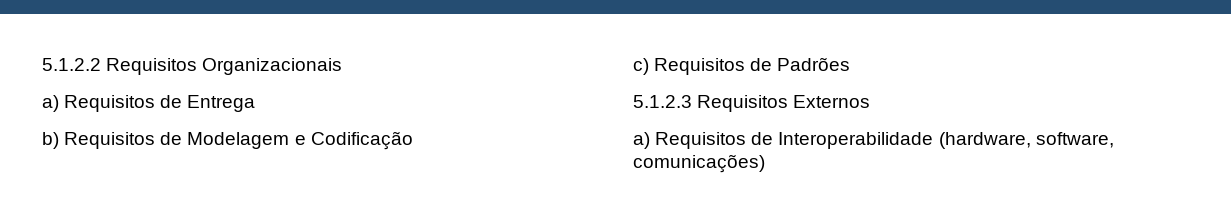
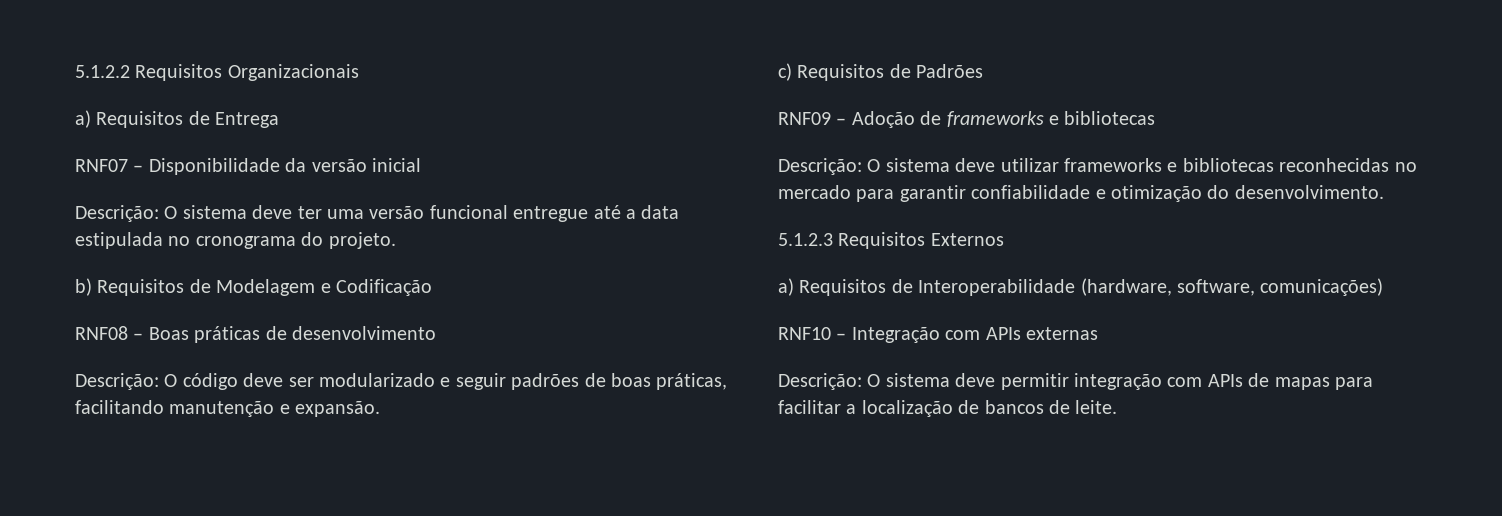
+ RNF07 – Disponibilidade da versão inicial
+ Descrição: O sistema deve ter uma versão funcional entregue até a data estipulada no cronograma do projeto.
+ RNF08 – Boas práticas de desenvolvimento
+ Descrição: O código deve ser modularizado e seguir padrões de boas práticas, facilitando manutenção e expansão.
  c) Requisitos de Padrões
+ RNF09 – Adoção de frameworks e bibliotecas
+ Descrição: O sistema deve utilizar frameworks e bibliotecas reconhecidas no mercado para garantir confiabilidade e otimização do desenvolvimento.
+ RNF10 – Integração com APIs externas
+ Descrição: O sistema deve permitir integração com APIs de mapas para facilitar a localização de bancos de leite.

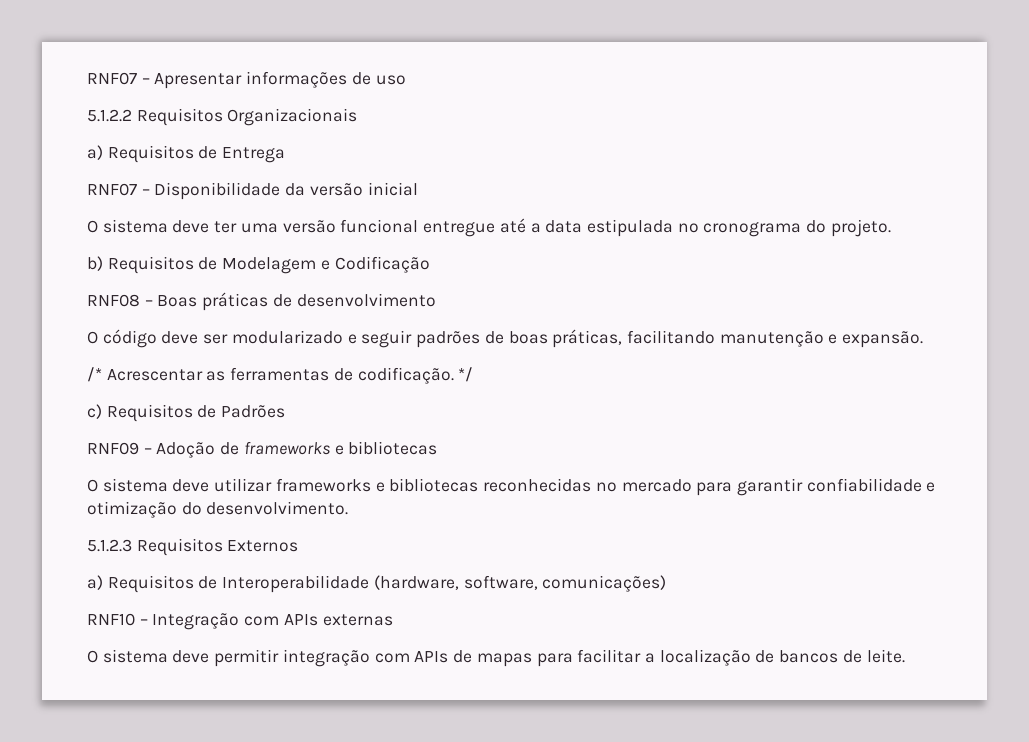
+ RNF07 – Apresentar informações de uso
- Descrição: O sistema deve ter uma versão funcional entregue até a data estipulada no cronograma do projeto.
+ O sistema deve ter uma versão funcional entregue até a data estipulada no cronograma do projeto.
- Descrição: O código deve ser modularizado e seguir padrões de boas práticas, facilitando manutenção e expansão.
+ O código deve ser modularizado e seguir padrões de boas práticas, facilitando manutenção e expansão.
+ /* Acrescentar as ferramentas de codificação. */
- Descrição: O sistema deve utilizar frameworks e bibliotecas reconhecidas no mercado para garantir confiabilidade e otimização do desenvolvimento.
+ O sistema deve utilizar frameworks e bibliotecas reconhecidas no mercado para garantir confiabilidade e otimização do desenvolvimento.
- Descrição: O sistema deve permitir integração com APIs de mapas para facilitar a localização de bancos de leite.
+ O sistema deve permitir integração com APIs de mapas para facilitar a localização de bancos de leite.

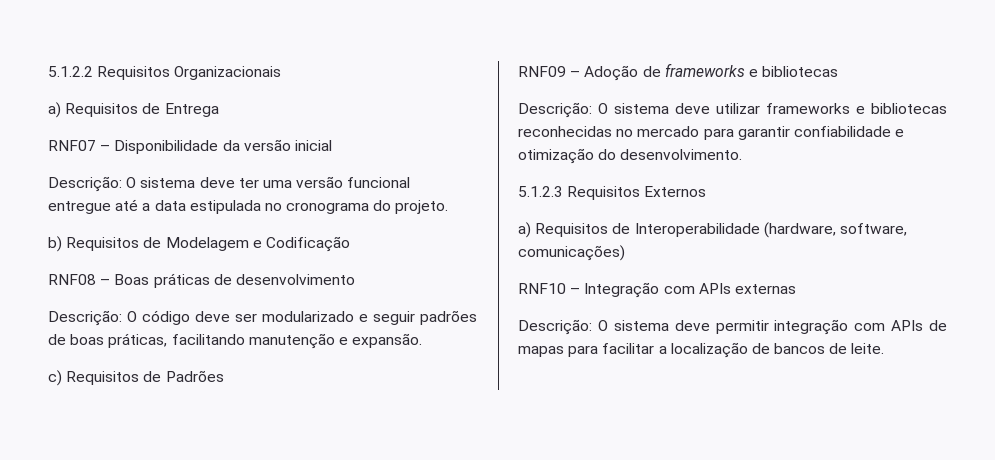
- RNF07 – Apresentar informações de uso
- O sistema deve ter uma versão funcional entregue até a data estipulada no cronograma do projeto.
+ Descrição: O sistema deve ter uma versão funcional entregue até a data estipulada no cronograma do projeto.
- O código deve ser modularizado e seguir padrões de boas práticas, facilitando manutenção e expansão.
+ Descrição: O código deve ser modularizado e seguir padrões de boas práticas, facilitando manutenção e expansão.
- /* Acrescentar as ferramentas de codificação. */
- O sistema deve utilizar frameworks e bibliotecas reconhecidas no mercado para garantir confiabilidade e otimização do desenvolvimento.
+ Descrição: O sistema deve utilizar frameworks e bibliotecas reconhecidas no mercado para garantir confiabilidade e otimização do desenvolvimento.
- O sistema deve permitir integração com APIs de mapas para facilitar a localização de bancos de leite.
+ Descrição: O sistema deve permitir integração com APIs de mapas para facilitar a localização de bancos de leite.

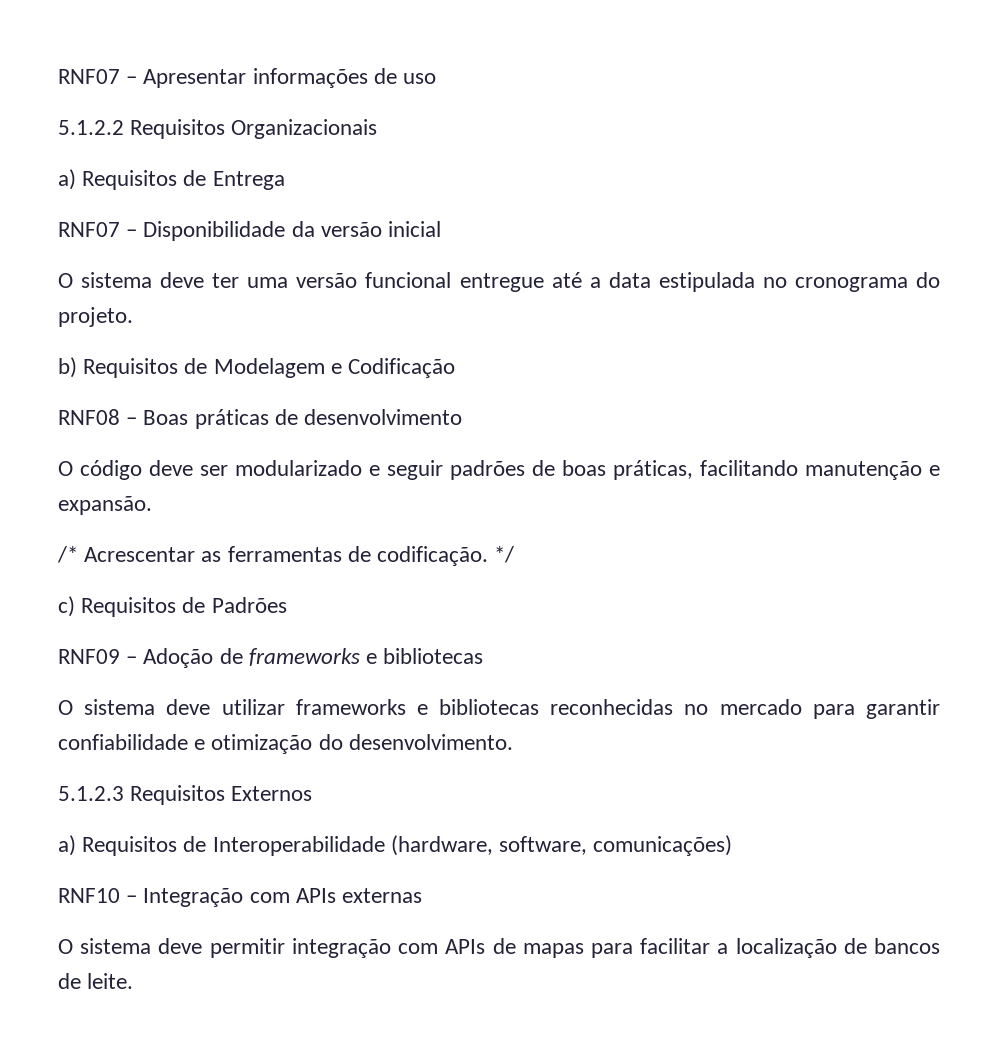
+ RNF07 – Apresentar informações de uso
- Descrição: O sistema deve ter uma versão funcional entregue até a data estipulada no cronograma do projeto.
+ O sistema deve ter uma versão funcional entregue até a data estipulada no cronograma do projeto.
- Descrição: O código deve ser modularizado e seguir padrões de boas práticas, facilitando manutenção e expansão.
+ O código deve ser modularizado e seguir padrões de boas práticas, facilitando manutenção e expansão.
+ /* Acrescentar as ferramentas de codificação. */
- Descrição: O sistema deve utilizar frameworks e bibliotecas reconhecidas no mercado para garantir confiabilidade e otimização do desenvolvimento.
+ O sistema deve utilizar frameworks e bibliotecas reconhecidas no mercado para garantir confiabilidade e otimização do desenvolvimento.
- Descrição: O sistema deve permitir integração com APIs de mapas para facilitar a localização de bancos de leite.
+ O sistema deve permitir integração com APIs de mapas para facilitar a localização de bancos de leite.

